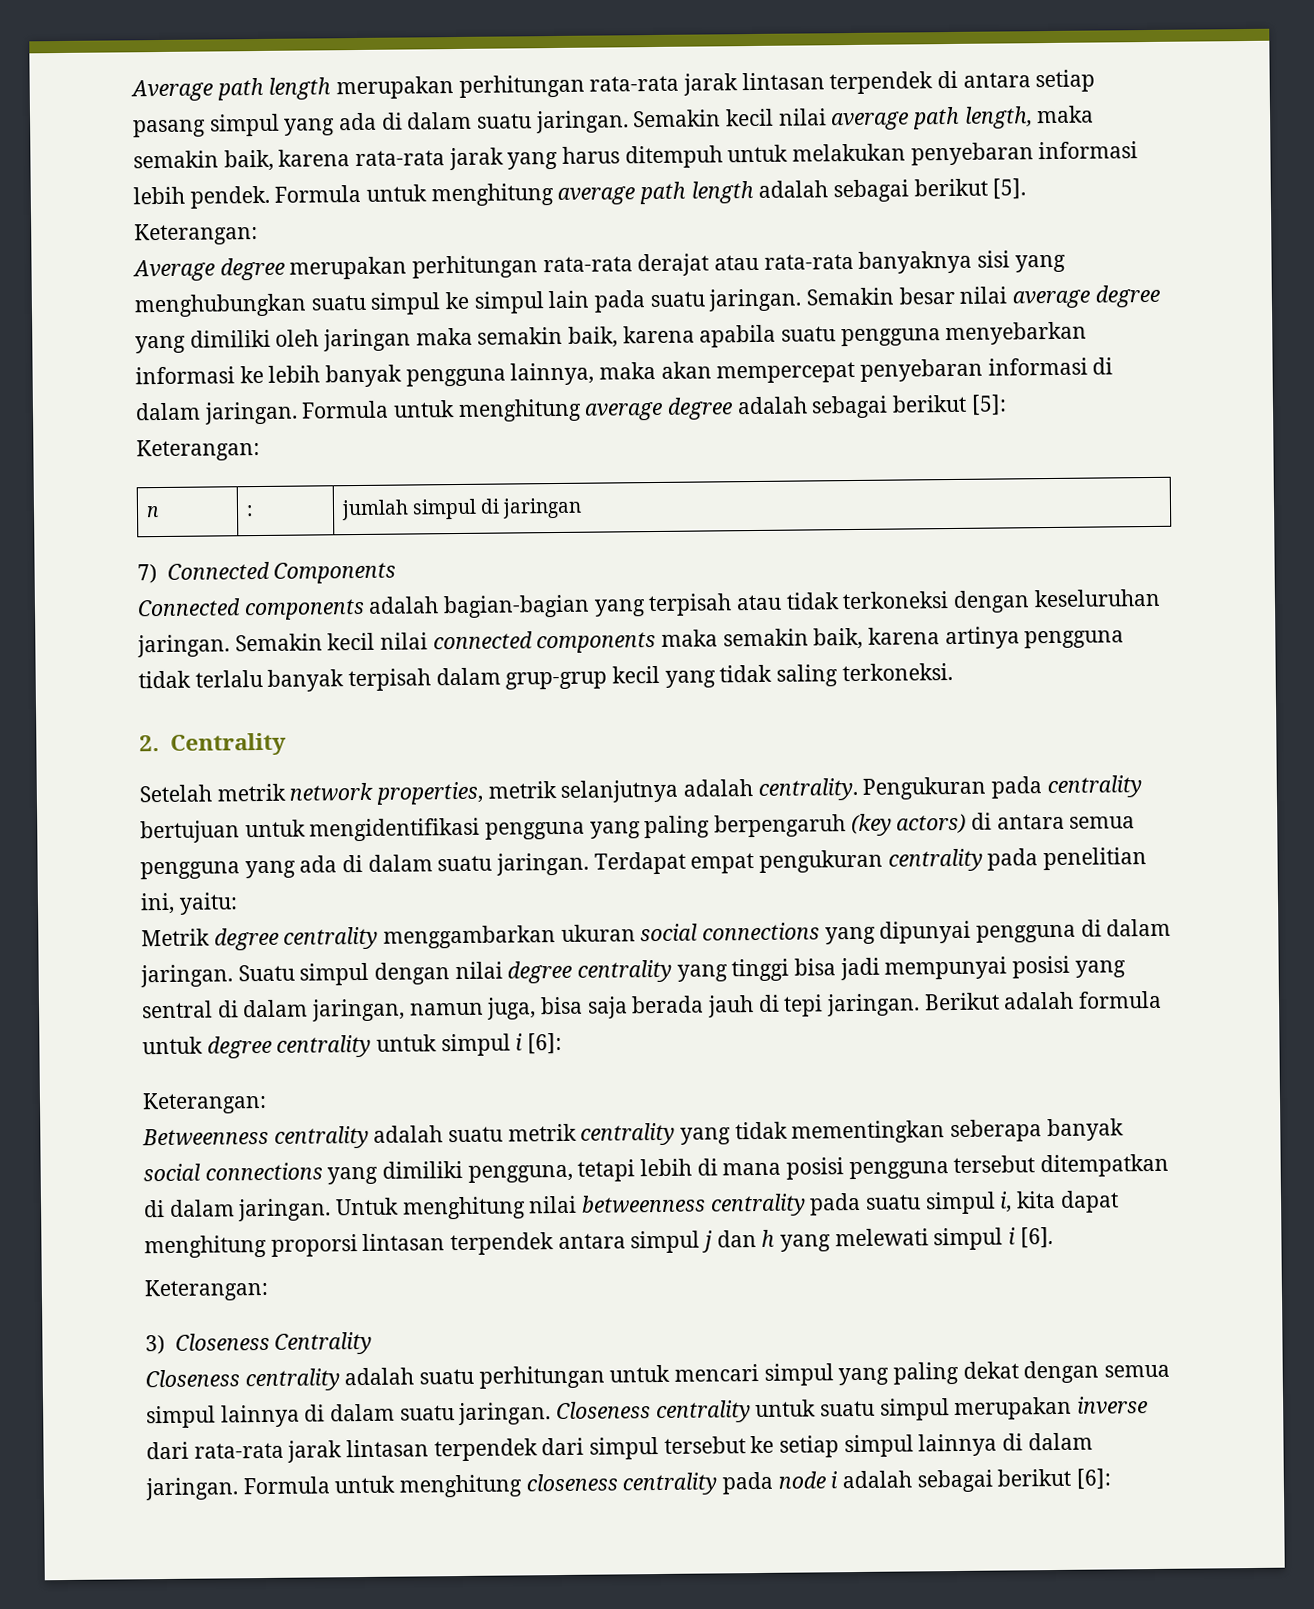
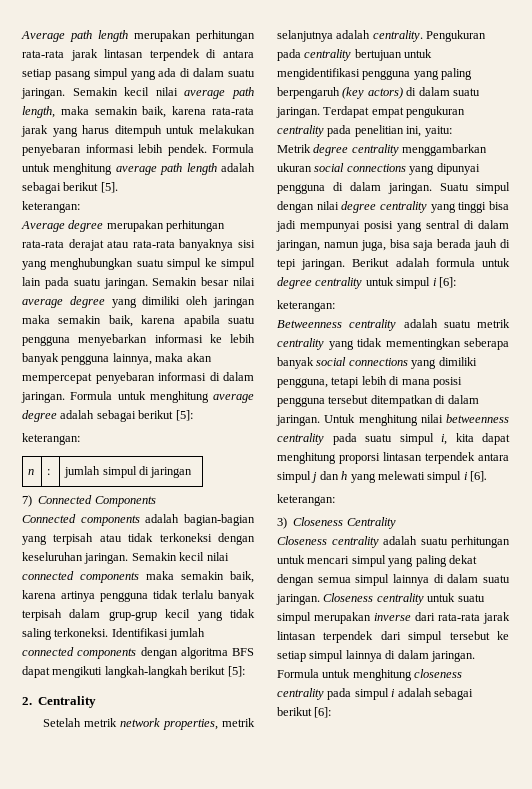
  Formula untuk menghitung average path length adalah sebagai berikut [5].
- Keterangan:
+ keterangan:
  Formula untuk menghitung average degree adalah sebagai berikut [5]:
- Keterangan:
+ keterangan:
+ Identifikasi jumlah connected components dengan algoritma BFS dapat mengikuti langkah-langkah berikut [5]:
- Pengukuran pada centrality bertujuan untuk mengidentifikasi pengguna yang paling berpengaruh (key actors) di antara semua pengguna yang ada di dalam suatu jaringan.
+ Pengukuran pada centrality bertujuan untuk mengidentifikasi pengguna yang paling berpengaruh (key actors) di dalam suatu jaringan.
  Berikut adalah formula untuk degree centrality untuk simpul i [6]:
- Keterangan:
+ keterangan:
  Untuk menghitung nilai betweenness centrality pada suatu simpul i, kita dapat menghitung proporsi lintasan terpendek antara simpul j dan h yang melewati simpul i [6].
- Keterangan:
+ keterangan:
- Formula untuk menghitung closeness centrality pada node i adalah sebagai berikut [6]:
+ Formula untuk menghitung closeness centrality pada simpul i adalah sebagai berikut [6]:

